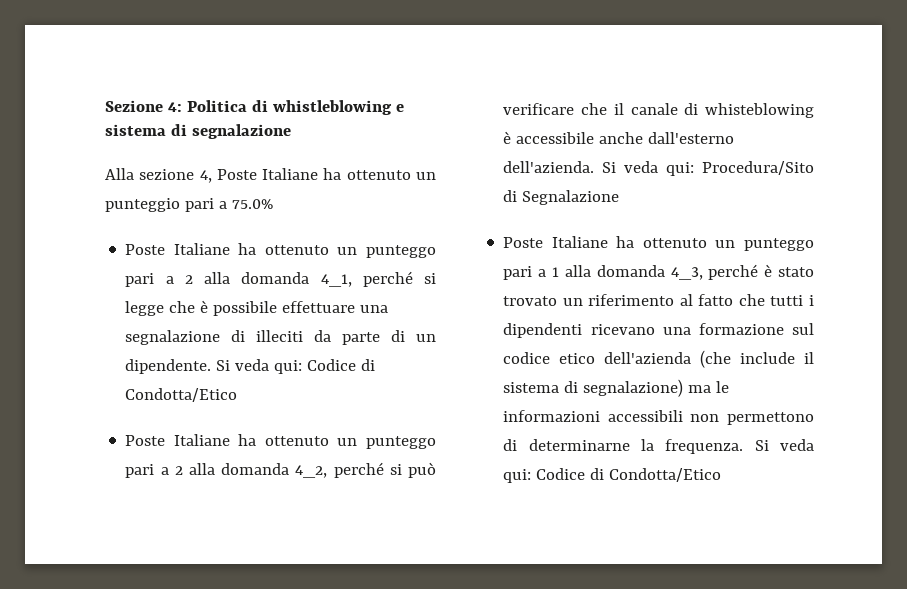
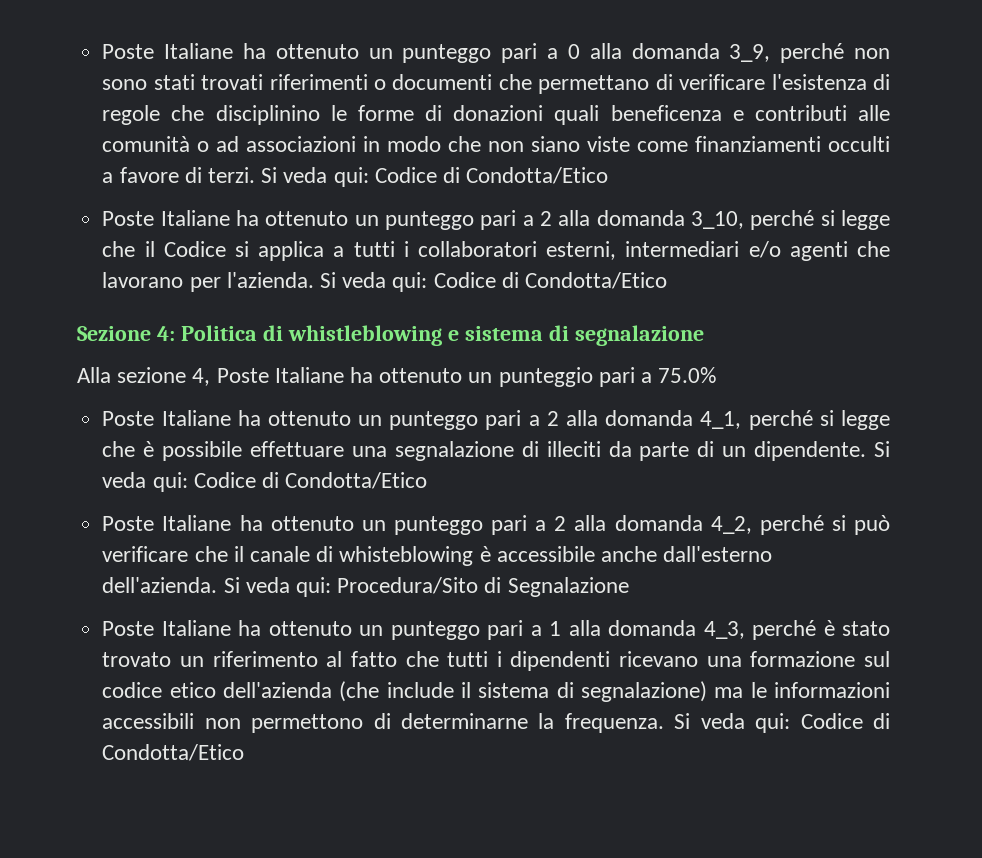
+ Poste Italiane ha ottenuto un punteggo pari a 0 alla domanda 3_9, perché non sono stati trovati riferimenti o documenti che permettano di verificare l'esistenza di regole che disciplinino le forme di donazioni quali beneficenza e contributi alle comunità o ad associazioni in modo che non siano viste come finanziamenti occulti a favore di terzi. Si veda qui: Codice di Condotta/Etico
+ Poste Italiane ha ottenuto un punteggo pari a 2 alla domanda 3_10, perché si legge che il Codice si applica a tutti i collaboratori esterni, intermediari e/o agenti che lavorano per l'azienda. Si veda qui: Codice di Condotta/Etico

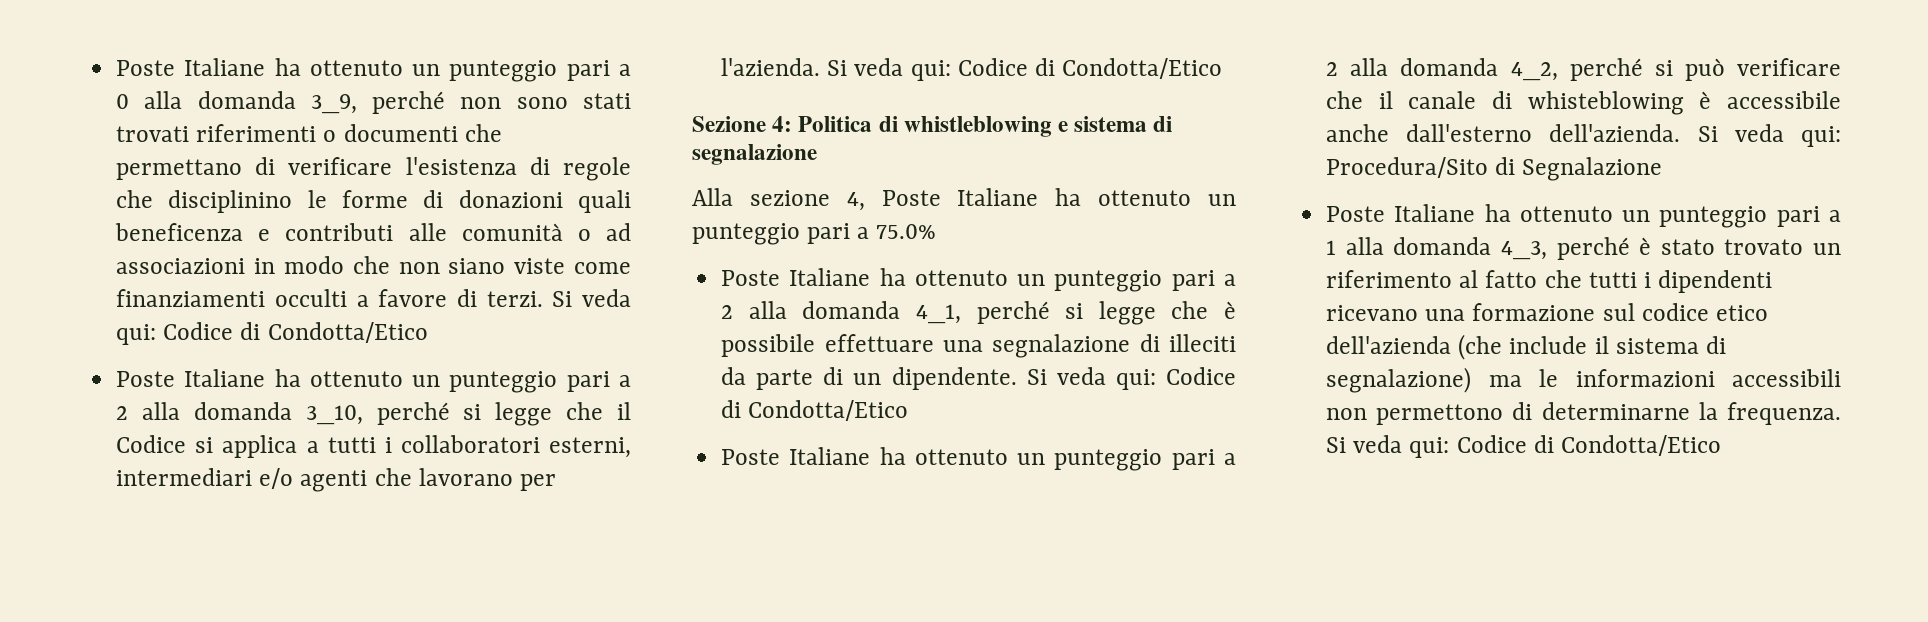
- Poste Italiane ha ottenuto un punteggo pari a 0 alla domanda 3_9, perché non sono stati trovati riferimenti o documenti che permettano di verificare l'esistenza di regole che disciplinino le forme di donazioni quali beneficenza e contributi alle comunità o ad associazioni in modo che non siano viste come finanziamenti occulti a favore di terzi.
+ Poste Italiane ha ottenuto un punteggio pari a 0 alla domanda 3_9, perché non sono stati trovati riferimenti o documenti che permettano di verificare l'esistenza di regole che disciplinino le forme di donazioni quali beneficenza e contributi alle comunità o ad associazioni in modo che non siano viste come finanziamenti occulti a favore di terzi.
- Poste Italiane ha ottenuto un punteggo pari a 2 alla domanda 3_10, perché si legge che il Codice si applica a tutti i collaboratori esterni, intermediari e/o agenti che lavorano per l'azienda.
+ Poste Italiane ha ottenuto un punteggio pari a 2 alla domanda 3_10, perché si legge che il Codice si applica a tutti i collaboratori esterni, intermediari e/o agenti che lavorano per l'azienda.
- Poste Italiane ha ottenuto un punteggo pari a 2 alla domanda 4_1, perché si legge che è possibile effettuare una segnalazione di illeciti da parte di un dipendente.
+ Poste Italiane ha ottenuto un punteggio pari a 2 alla domanda 4_1, perché si legge che è possibile effettuare una segnalazione di illeciti da parte di un dipendente.
- Poste Italiane ha ottenuto un punteggo pari a 2 alla domanda 4_2, perché si può verificare che il canale di whisteblowing è accessibile anche dall'esterno dell'azienda.
+ Poste Italiane ha ottenuto un punteggio pari a 2 alla domanda 4_2, perché si può verificare che il canale di whisteblowing è accessibile anche dall'esterno dell'azienda.
- Poste Italiane ha ottenuto un punteggo pari a 1 alla domanda 4_3, perché è stato trovato un riferimento al fatto che tutti i dipendenti ricevano una formazione sul codice etico dell'azienda (che include il sistema di segnalazione) ma le informazioni accessibili non permettono di determinarne la frequenza.
+ Poste Italiane ha ottenuto un punteggio pari a 1 alla domanda 4_3, perché è stato trovato un riferimento al fatto che tutti i dipendenti ricevano una formazione sul codice etico dell'azienda (che include il sistema di segnalazione) ma le informazioni accessibili non permettono di determinarne la frequenza.

